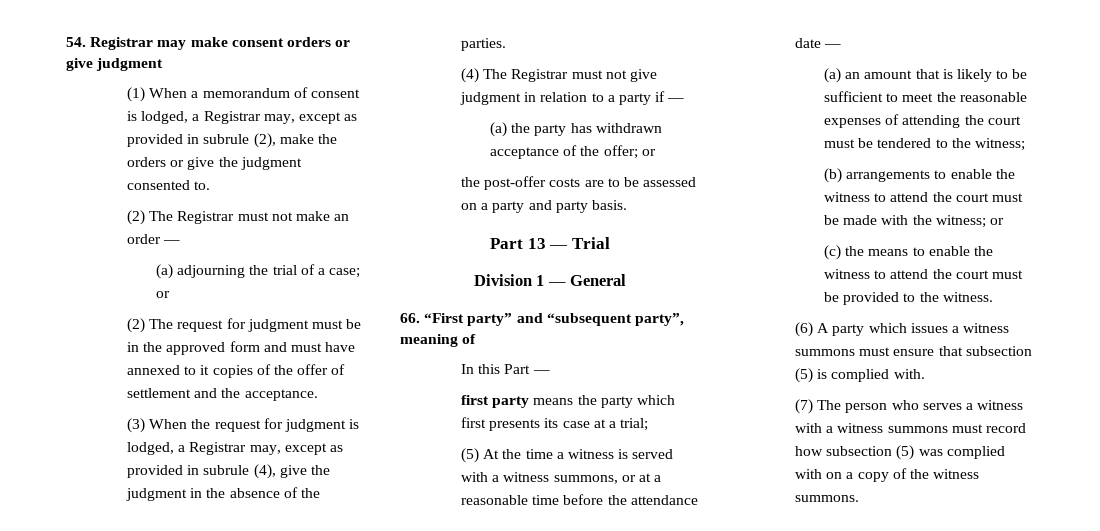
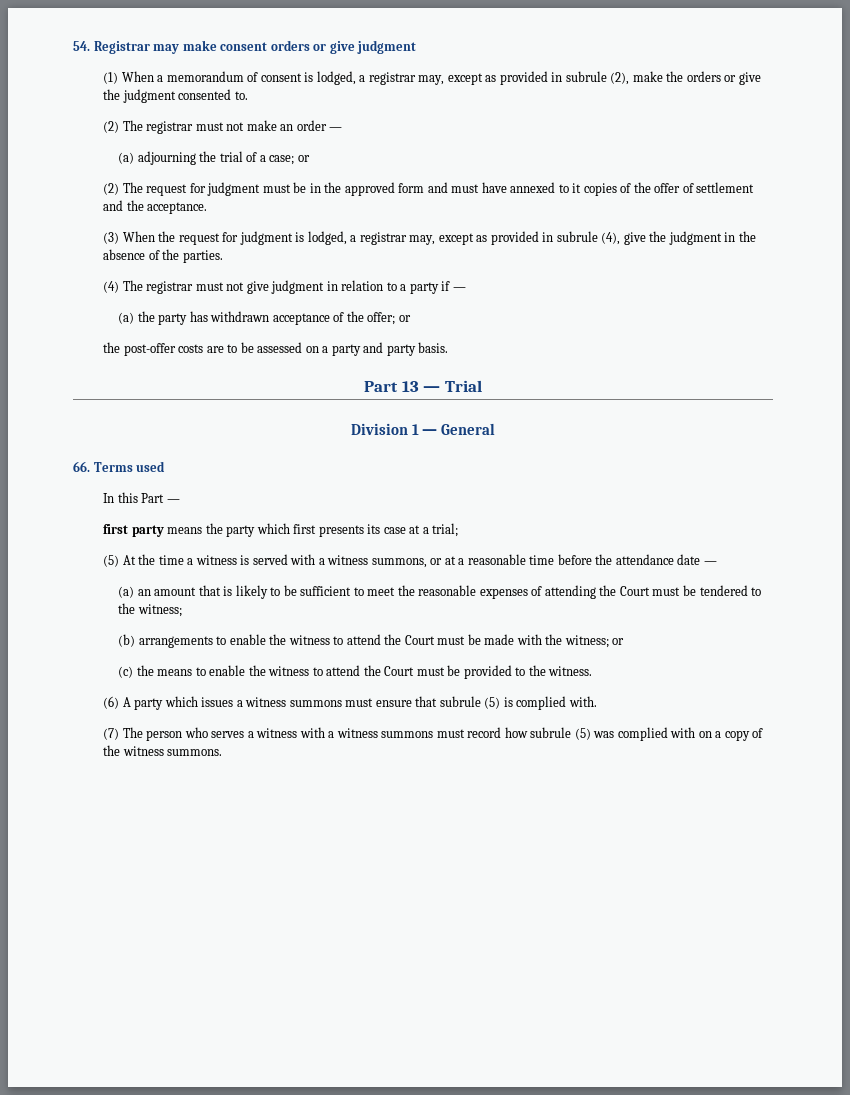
- (1) When a memorandum of consent is lodged, a Registrar may, except as provided in subrule (2), make the orders or give the judgment consented to.
+ (1) When a memorandum of consent is lodged, a registrar may, except as provided in subrule (2), make the orders or give the judgment consented to.
- (2) The Registrar must not make an order —
+ (2) The registrar must not make an order —
- (3) When the request for judgment is lodged, a Registrar may, except as provided in subrule (4), give the judgment in the absence of the parties.
+ (3) When the request for judgment is lodged, a registrar may, except as provided in subrule (4), give the judgment in the absence of the parties.
- (4) The Registrar must not give judgment in relation to a party if —
+ (4) The registrar must not give judgment in relation to a party if —
- 66. “First party” and “subsequent party”, meaning of
+ 66. Terms used
- (a) an amount that is likely to be sufficient to meet the reasonable expenses of attending the court must be tendered to the witness;
+ (a) an amount that is likely to be sufficient to meet the reasonable expenses of attending the Court must be tendered to the witness;
- (b) arrangements to enable the witness to attend the court must be made with the witness; or
+ (b) arrangements to enable the witness to attend the Court must be made with the witness; or
- (c) the means to enable the witness to attend the court must be provided to the witness.
+ (c) the means to enable the witness to attend the Court must be provided to the witness.
- (6) A party which issues a witness summons must ensure that subsection (5) is complied with.
+ (6) A party which issues a witness summons must ensure that subrule (5) is complied with.
- (7) The person who serves a witness with a witness summons must record how subsection (5) was complied with on a copy of the witness summons.
+ (7) The person who serves a witness with a witness summons must record how subrule (5) was complied with on a copy of the witness summons.

